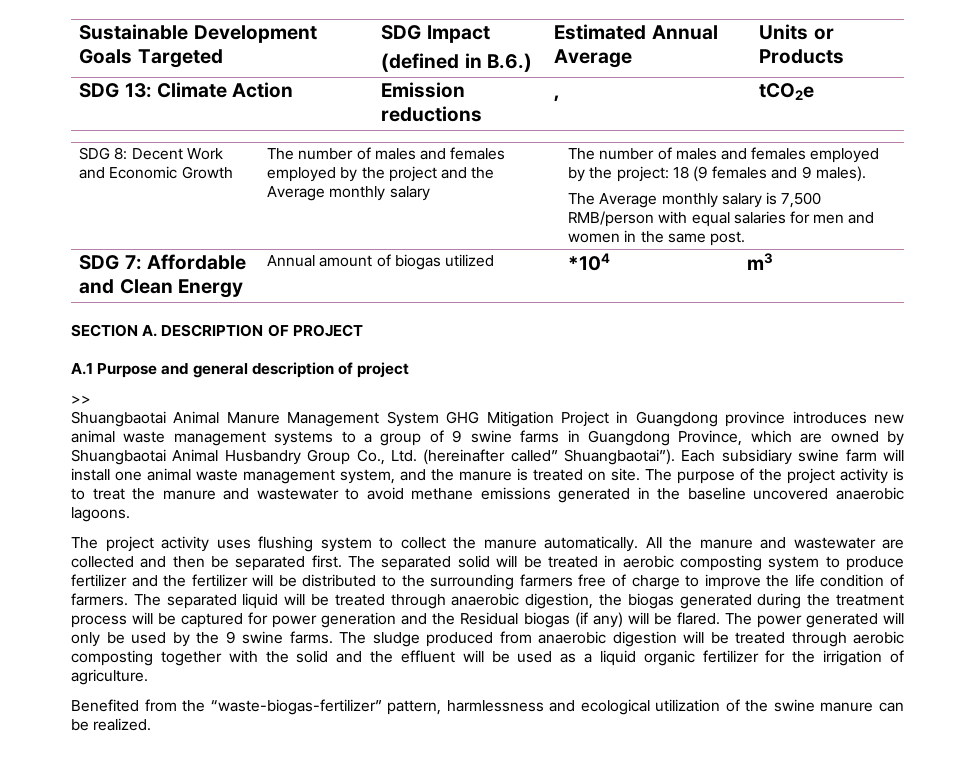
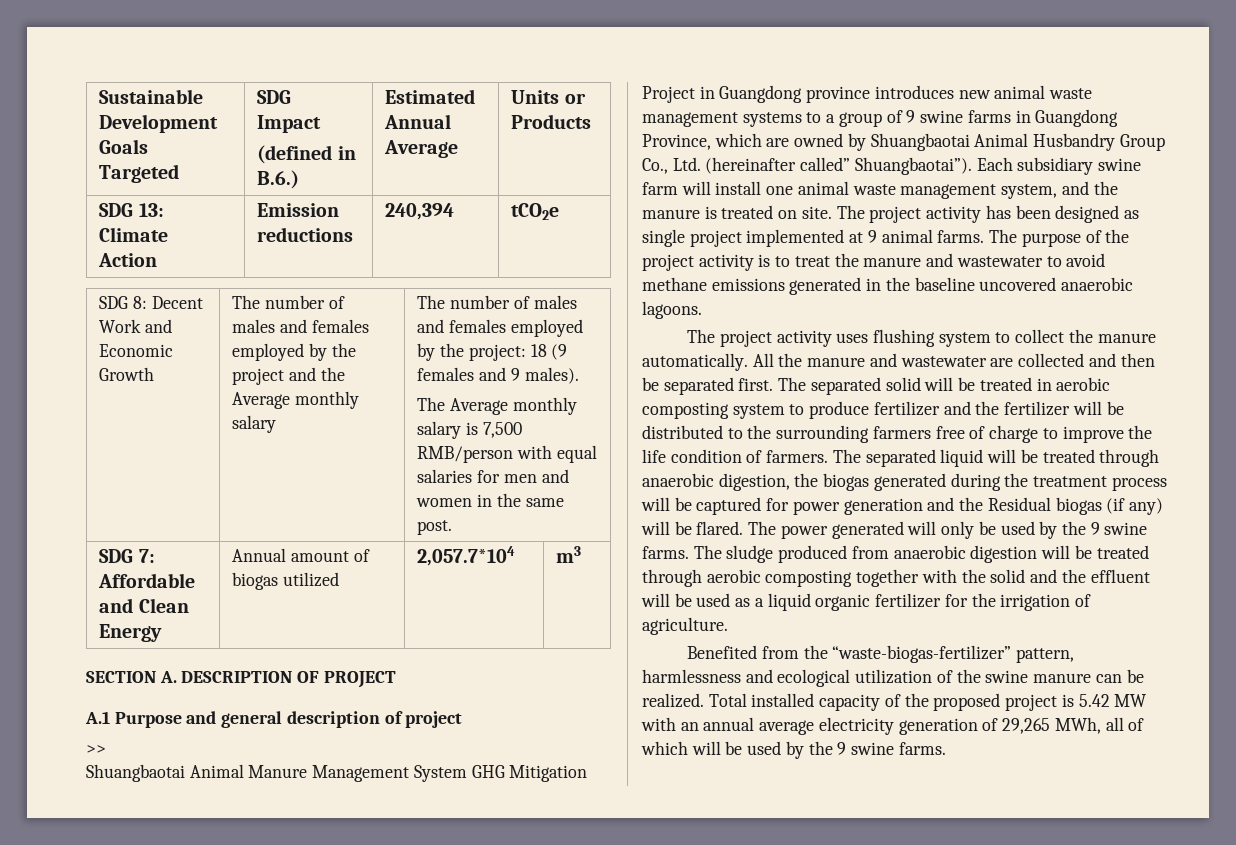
- SDG 13: Climate Action | Emission reductions | , | tCO2e
+ SDG 13: Climate Action | Emission reductions | 240,394 | tCO2e
- SDG 7: Affordable and Clean Energy | Annual amount of biogas utilized | *104 | m3
+ SDG 7: Affordable and Clean Energy | Annual amount of biogas utilized | 2,057.7*104 | m3
- The purpose of the project activity is to treat the manure and wastewater to avoid methane emissions generated in the baseline uncovered anaerobic lagoons.
+ The project activity has been designed as single project implemented at 9 animal farms. The purpose of the project activity is to treat the manure and wastewater to avoid methane emissions generated in the baseline uncovered anaerobic lagoons.
+ Total installed capacity of the proposed project is 5.42 MW with an annual average electricity generation of 29,265 MWh, all of which will be used by the 9 swine farms.

